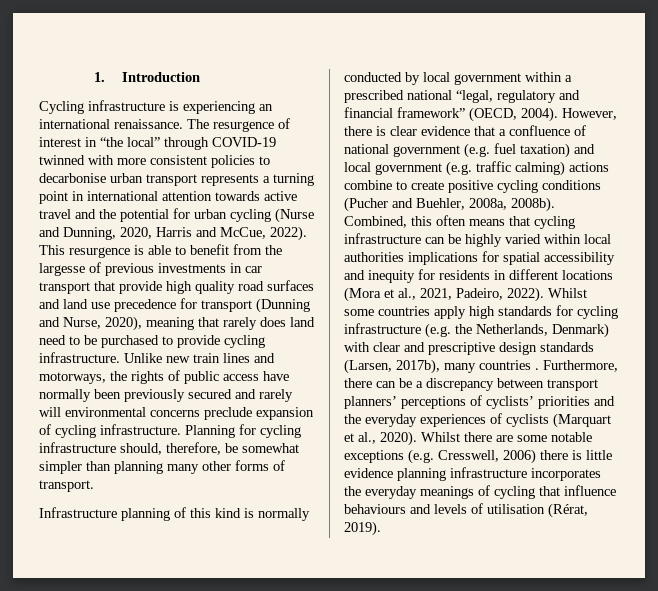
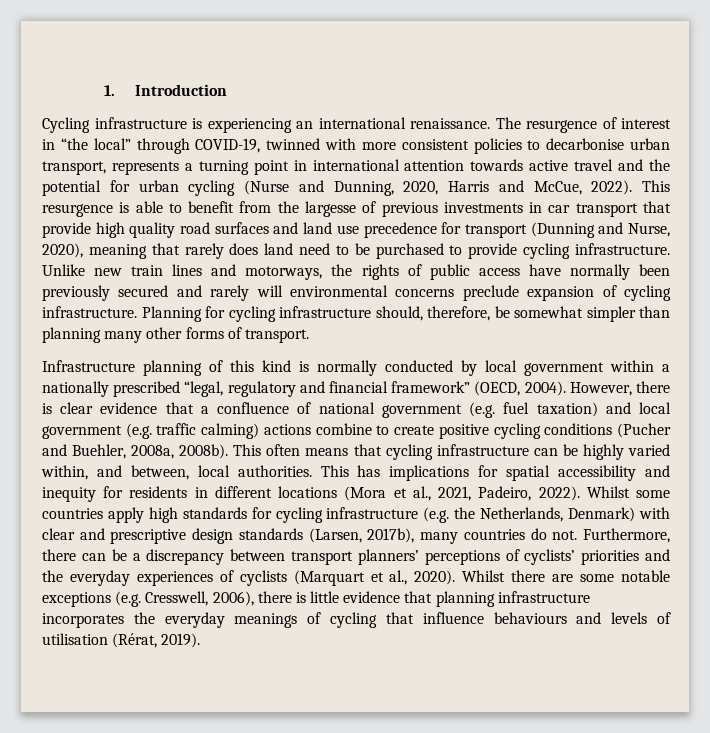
- The resurgence of interest in “the local” through COVID-19 twinned with more consistent policies to decarbonise urban transport represents a turning point in international attention towards active travel and the potential for urban cycling (Nurse and Dunning, 2020, Harris and McCue, 2022).
+ The resurgence of interest in “the local” through COVID-19, twinned with more consistent policies to decarbonise urban transport, represents a turning point in international attention towards active travel and the potential for urban cycling (Nurse and Dunning, 2020, Harris and McCue, 2022).
- Infrastructure planning of this kind is normally conducted by local government within a prescribed national “legal, regulatory and financial framework” (OECD, 2004).
+ Infrastructure planning of this kind is normally conducted by local government within a nationally prescribed “legal, regulatory and financial framework” (OECD, 2004).
- Combined, this often means that cycling infrastructure can be highly varied within local authorities implications for spatial accessibility and inequity for residents in different locations (Mora et al., 2021, Padeiro, 2022).
+ This often means that cycling infrastructure can be highly varied within, and between, local authorities. This has implications for spatial accessibility and inequity for residents in different locations (Mora et al., 2021, Padeiro, 2022).
- Whilst some countries apply high standards for cycling infrastructure (e.g. the Netherlands, Denmark) with clear and prescriptive design standards (Larsen, 2017b), many countries .
+ Whilst some countries apply high standards for cycling infrastructure (e.g. the Netherlands, Denmark) with clear and prescriptive design standards (Larsen, 2017b), many countries do not.
- Whilst there are some notable exceptions (e.g. Cresswell, 2006) there is little evidence planning infrastructure incorporates the everyday meanings of cycling that influence behaviours and levels of utilisation (Rérat, 2019).
+ Whilst there are some notable exceptions (e.g. Cresswell, 2006), there is little evidence that planning infrastructure incorporates the everyday meanings of cycling that influence behaviours and levels of utilisation (Rérat, 2019).

